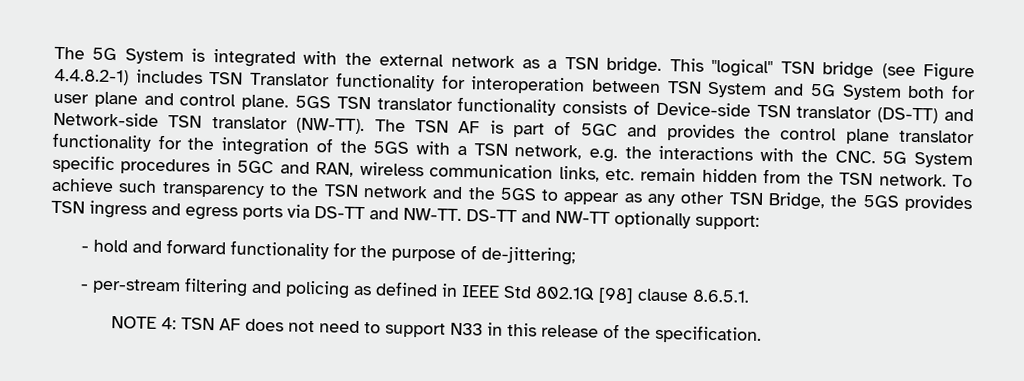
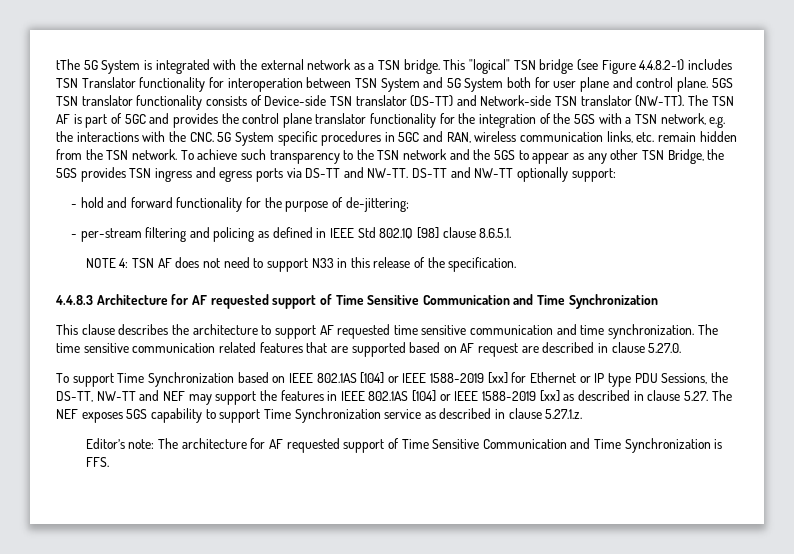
- The 5G System is integrated with the external network as a TSN bridge.
+ tThe 5G System is integrated with the external network as a TSN bridge.
+ 4.4.8.3 Architecture for AF requested support of Time Sensitive Communication and Time Synchronization
+ This clause describes the architecture to support AF requested time sensitive communication and time synchronization. The time sensitive communication related features that are supported based on AF request are described in clause 5.27.0.
+ To support Time Synchronization based on IEEE 802.1AS [104] or IEEE 1588-2019 [xx] for Ethernet or IP type PDU Sessions, the DS-TT, NW-TT and NEF may support the features in IEEE 802.1AS [104] or IEEE 1588-2019 [xx] as described in clause 5.27. The NEF exposes 5GS capability to support Time Synchronization service as described in clause 5.27.1.z.
+ Editor’s note: The architecture for AF requested support of Time Sensitive Communication and Time Synchronization is FFS.

